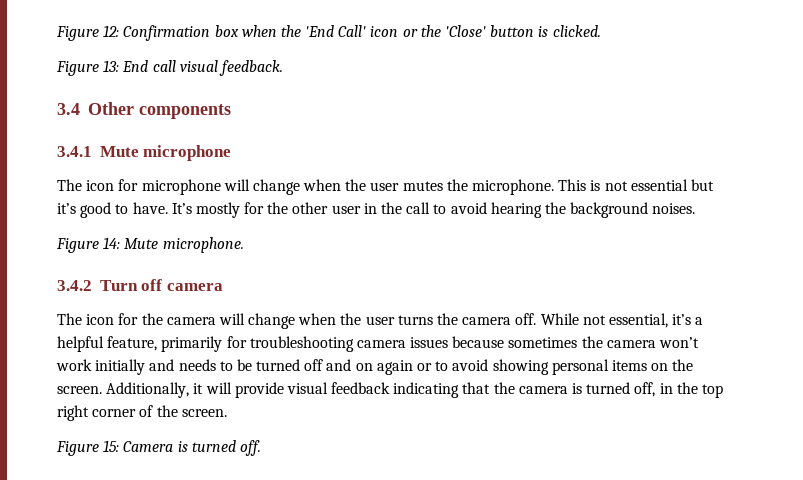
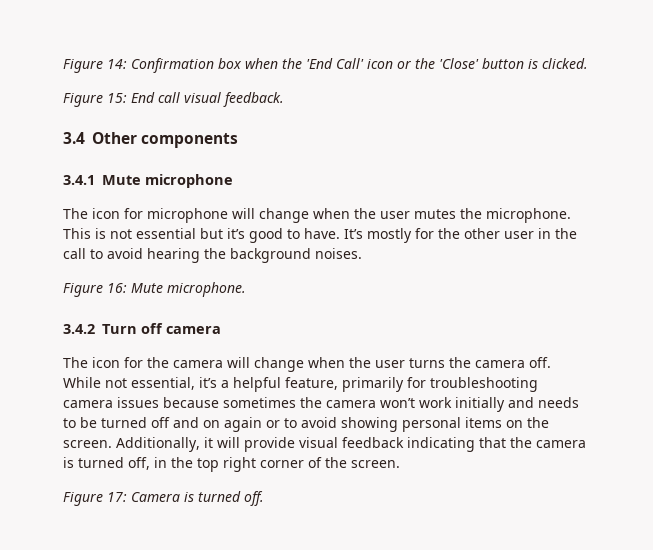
- Figure 12: Confirmation box when the 'End Call' icon or the 'Close' button is clicked.
+ Figure 14: Confirmation box when the 'End Call' icon or the 'Close' button is clicked.
- Figure 13: End call visual feedback.
+ Figure 15: End call visual feedback.
- Figure 14: Mute microphone.
+ Figure 16: Mute microphone.
- Figure 15: Camera is turned off.
+ Figure 17: Camera is turned off.

